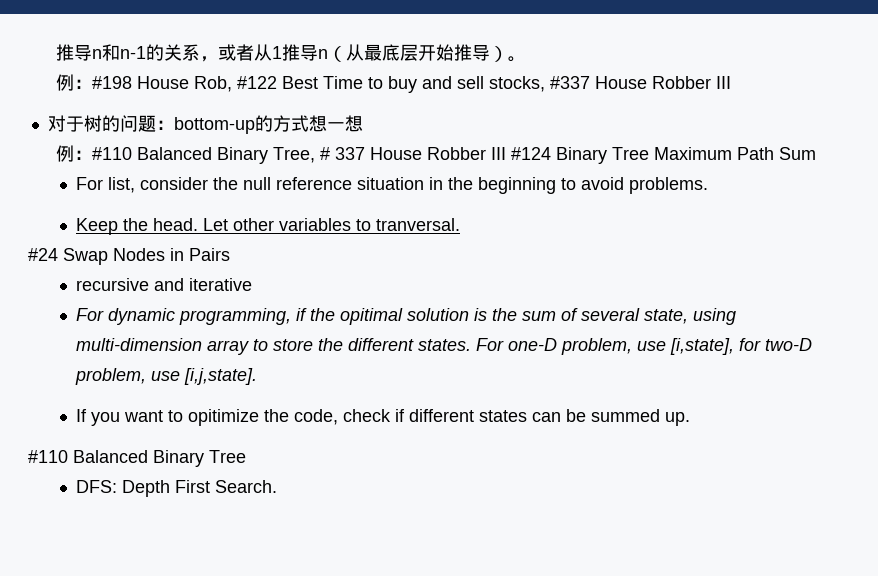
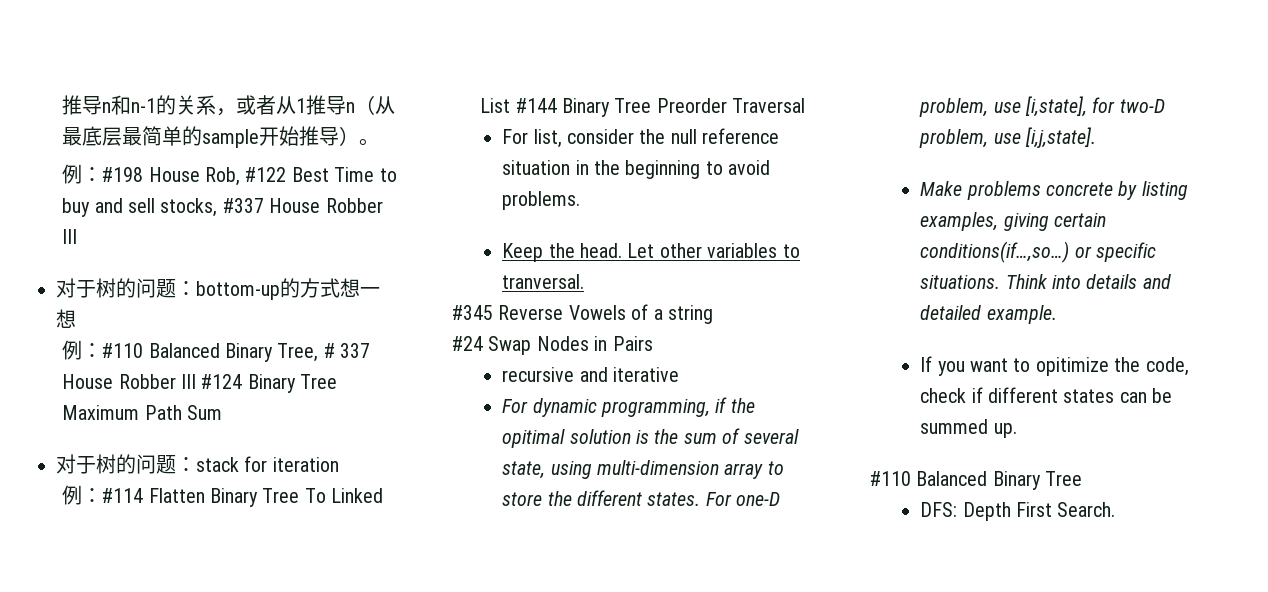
- 推导n和n-1的关系，或者从1推导n（从最底层开始推导）。
+ 推导n和n-1的关系，或者从1推导n（从最底层最简单的sample开始推导）。
+ 对于树的问题：stack for iteration
+ 例：#114 Flatten Binary Tree To Linked List #144 Binary Tree Preorder Traversal
+ #345 Reverse Vowels of a string
+ Make problems concrete by listing examples, giving certain conditions(if…,so…) or specific situations. Think into details and detailed example.

